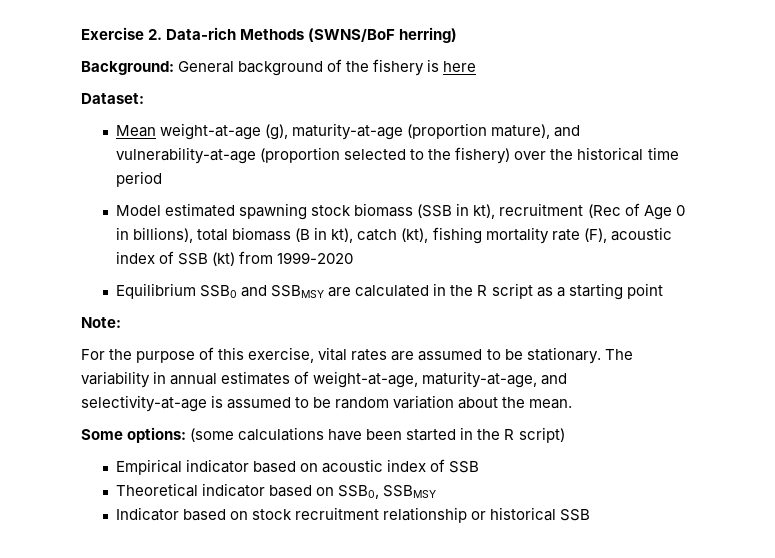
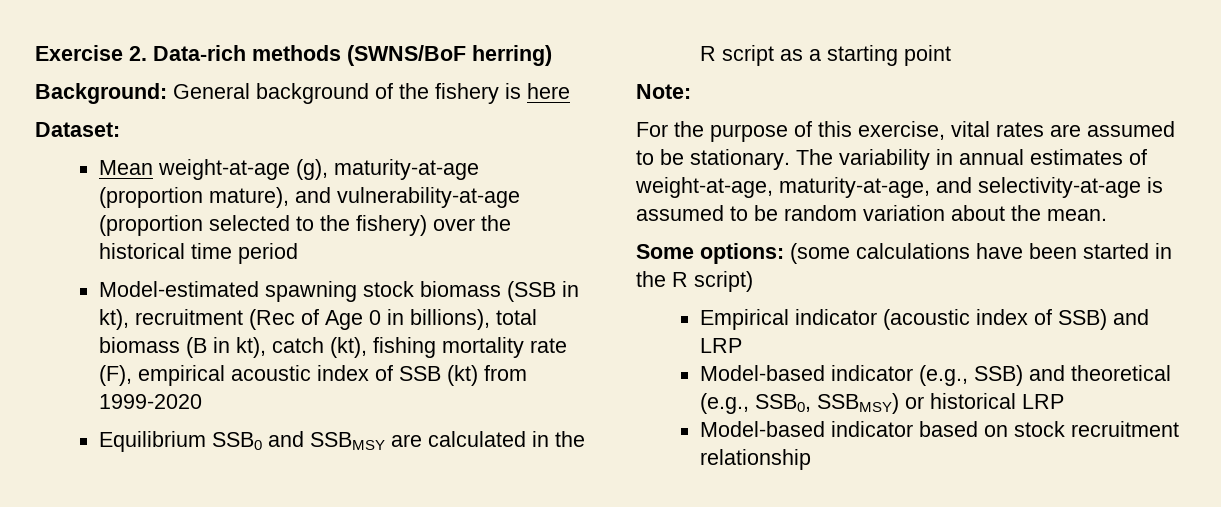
- Exercise 2. Data-rich Methods (SWNS/BoF herring)
+ Exercise 2. Data-rich methods (SWNS/BoF herring)
- Model estimated spawning stock biomass (SSB in kt), recruitment (Rec of Age 0 in billions), total biomass (B in kt), catch (kt), fishing mortality rate (F), acoustic index of SSB (kt) from 1999-2020
+ Model-estimated spawning stock biomass (SSB in kt), recruitment (Rec of Age 0 in billions), total biomass (B in kt), catch (kt), fishing mortality rate (F), empirical acoustic index of SSB (kt) from 1999-2020
- Empirical indicator based on acoustic index of SSB
- Theoretical indicator based on SSB0, SSBMSY
- Indicator based on stock recruitment relationship or historical SSB
+ Empirical indicator (acoustic index of SSB) and LRP
+ Model-based indicator (e.g., SSB) and theoretical (e.g., SSB0, SSBMSY) or historical LRP
+ Model-based indicator based on stock recruitment relationship

